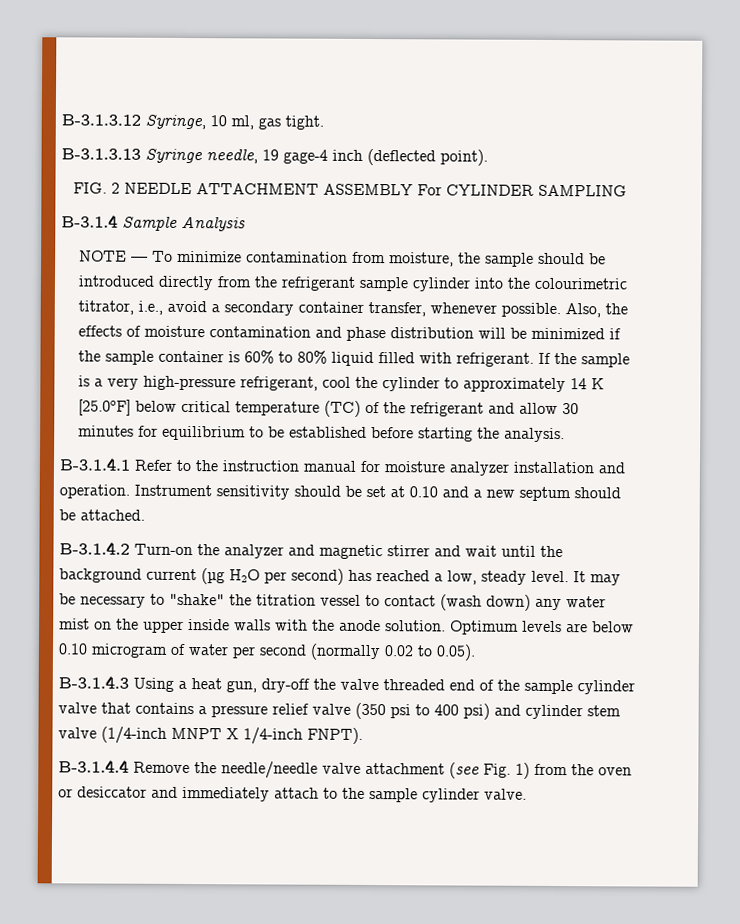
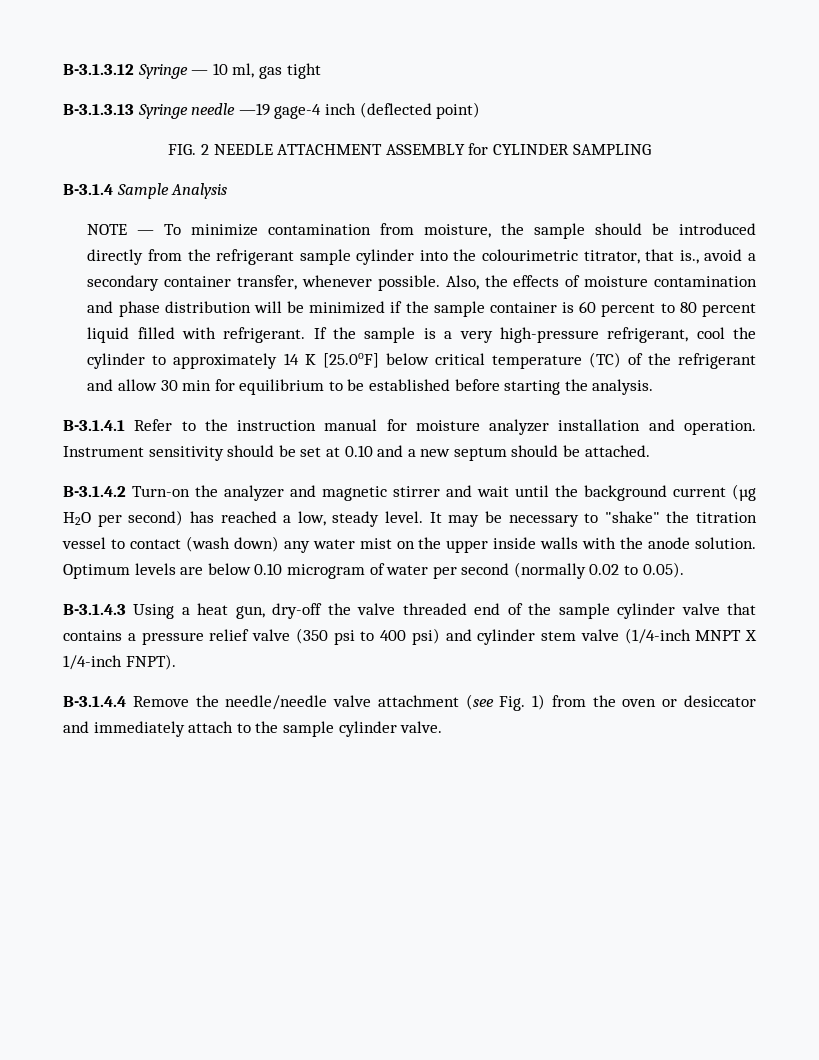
- B-3.1.3.12 Syringe, 10 ml, gas tight.
+ B-3.1.3.12 Syringe — 10 ml, gas tight
- B-3.1.3.13 Syringe needle, 19 gage-4 inch (deflected point).
+ B-3.1.3.13 Syringe needle —19 gage-4 inch (deflected point)
- FIG. 2 NEEDLE ATTACHMENT ASSEMBLY For CYLINDER SAMPLING
+ FIG. 2 NEEDLE ATTACHMENT ASSEMBLY for CYLINDER SAMPLING
- NOTE — To minimize contamination from moisture, the sample should be introduced directly from the refrigerant sample cylinder into the colourimetric titrator, i.e., avoid a secondary container transfer, whenever possible.
+ NOTE — To minimize contamination from moisture, the sample should be introduced directly from the refrigerant sample cylinder into the colourimetric titrator, that is., avoid a secondary container transfer, whenever possible.
- Also, the effects of moisture contamination and phase distribution will be minimized if the sample container is 60% to 80% liquid filled with refrigerant.
+ Also, the effects of moisture contamination and phase distribution will be minimized if the sample container is 60 percent to 80 percent liquid filled with refrigerant.
- If the sample is a very high-pressure refrigerant, cool the cylinder to approximately 14 K [25.0oF] below critical temperature (TC) of the refrigerant and allow 30 minutes for equilibrium to be established before starting the analysis.
+ If the sample is a very high-pressure refrigerant, cool the cylinder to approximately 14 K [25.0oF] below critical temperature (TC) of the refrigerant and allow 30 min for equilibrium to be established before starting the analysis.

